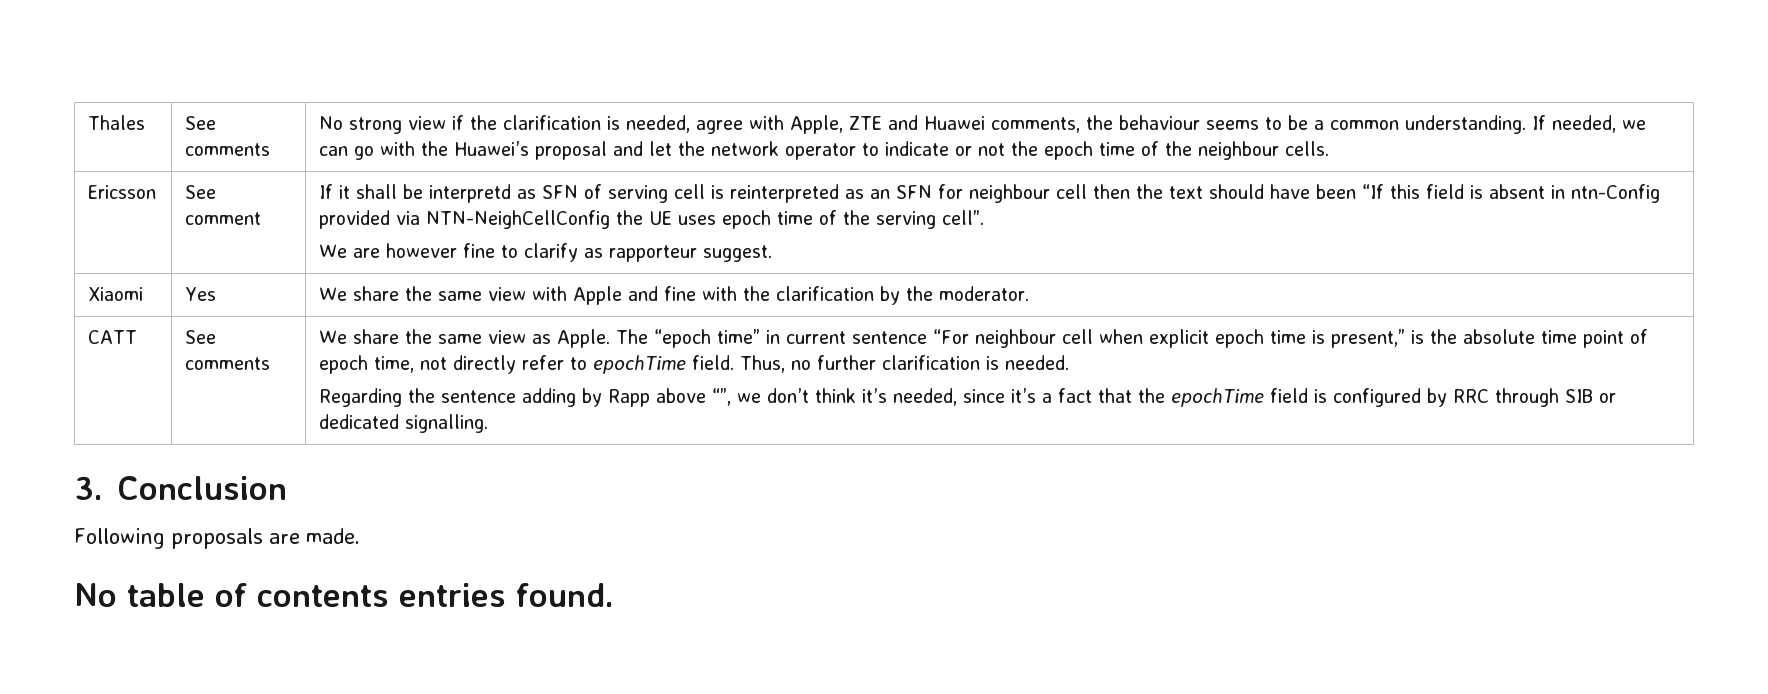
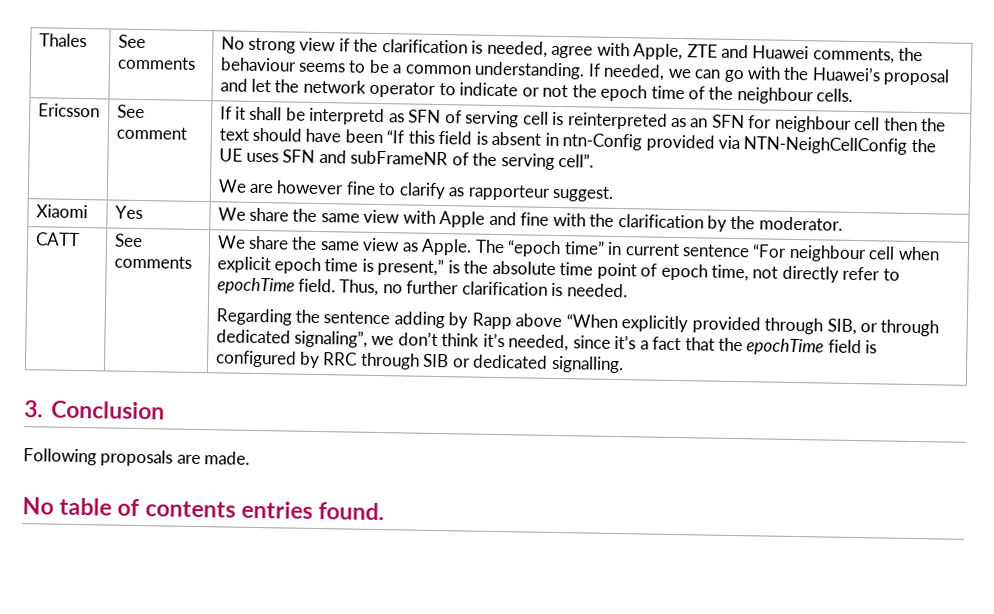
- If it shall be interpretd as SFN of serving cell is reinterpreted as an SFN for neighbour cell then the text should have been “If this field is absent in ntn-Config provided via NTN-NeighCellConfig the UE uses epoch time of the serving cell”.
+ If it shall be interpretd as SFN of serving cell is reinterpreted as an SFN for neighbour cell then the text should have been “If this field is absent in ntn-Config provided via NTN-NeighCellConfig the UE uses SFN and subFrameNR of the serving cell”.
- Regarding the sentence adding by Rapp above “”, we don’t think it’s needed, since it’s a fact that the epochTime field is configured by RRC through SIB or dedicated signalling.
+ Regarding the sentence adding by Rapp above “When explicitly provided through SIB, or through dedicated signaling”, we don’t think it’s needed, since it’s a fact that the epochTime field is configured by RRC through SIB or dedicated signalling.

